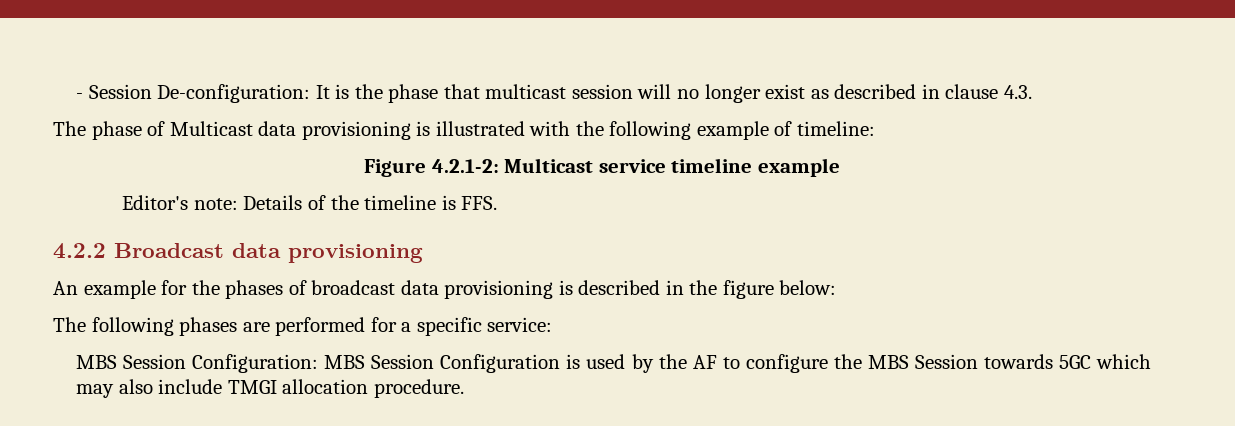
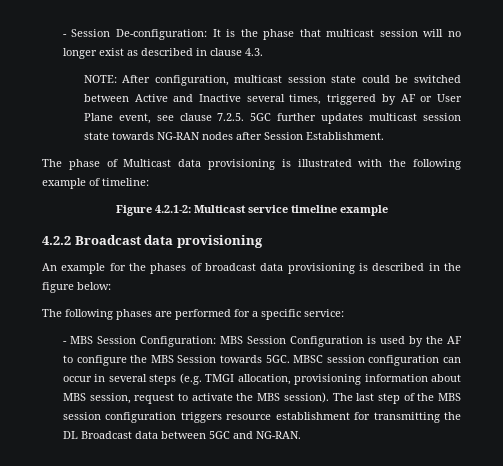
+ NOTE: After configuration, multicast session state could be switched between Active and Inactive several times, triggered by AF or User Plane event, see clause 7.2.5. 5GC further updates multicast session state towards NG-RAN nodes after Session Establishment.
- Editor's note: Details of the timeline is FFS.
- MBS Session Configuration: MBS Session Configuration is used by the AF to configure the MBS Session towards 5GC which may also include TMGI allocation procedure.
+ - MBS Session Configuration: MBS Session Configuration is used by the AF to configure the MBS Session towards 5GC. MBSC session configuration can occur in several steps (e.g. TMGI allocation, provisioning information about MBS session, request to activate the MBS session). The last step of the MBS session configuration triggers resource establishment for transmitting the DL Broadcast data between 5GC and NG-RAN.

